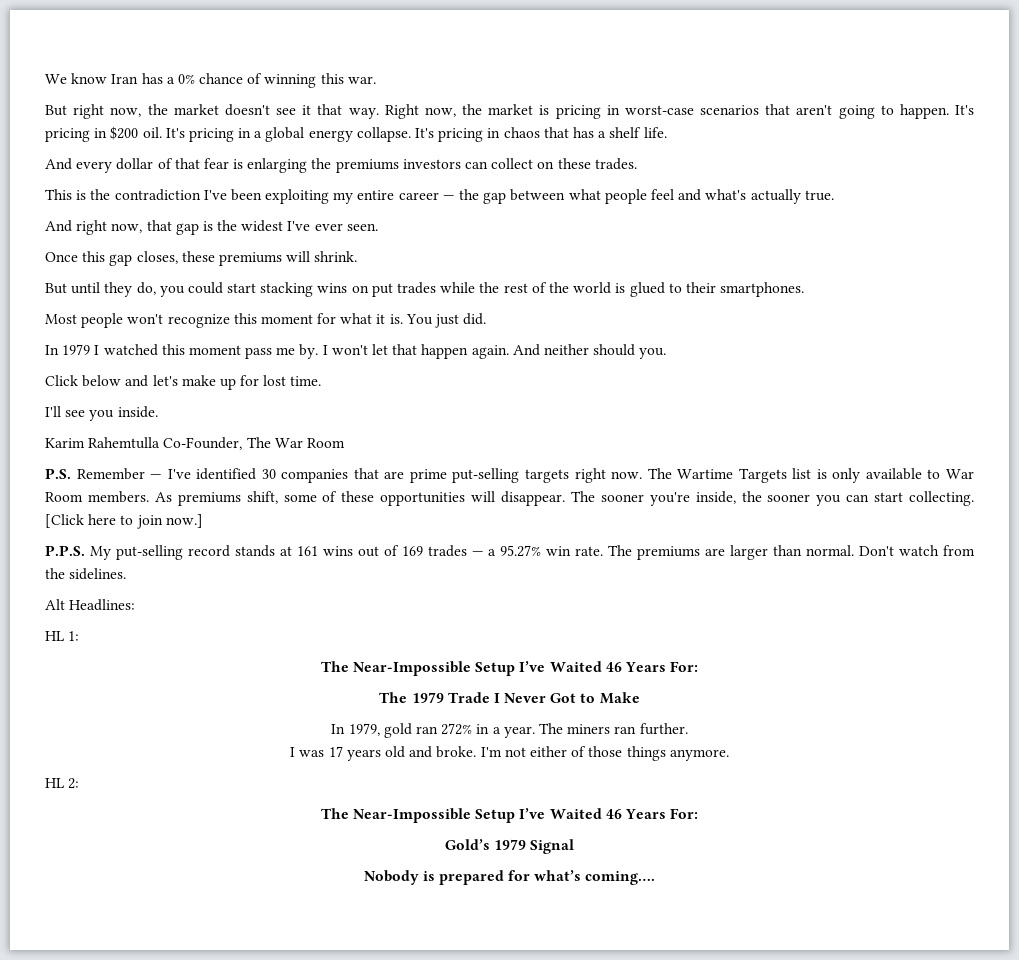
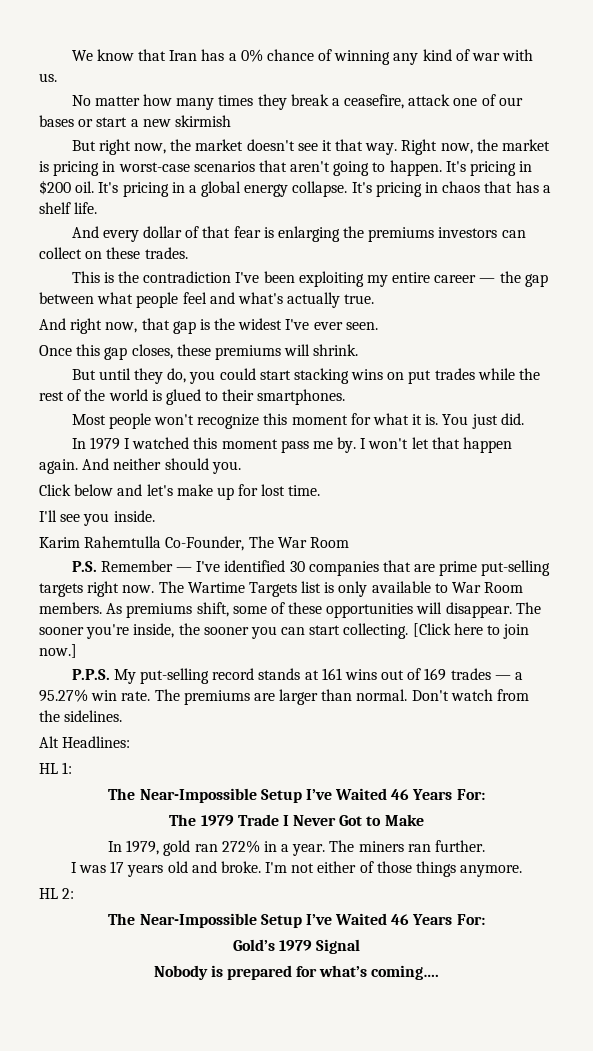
- We know Iran has a 0% chance of winning this war.
+ We know that Iran has a 0% chance of winning any kind of war with us.
+ No matter how many times they break a ceasefire, attack one of our bases or start a new skirmish

